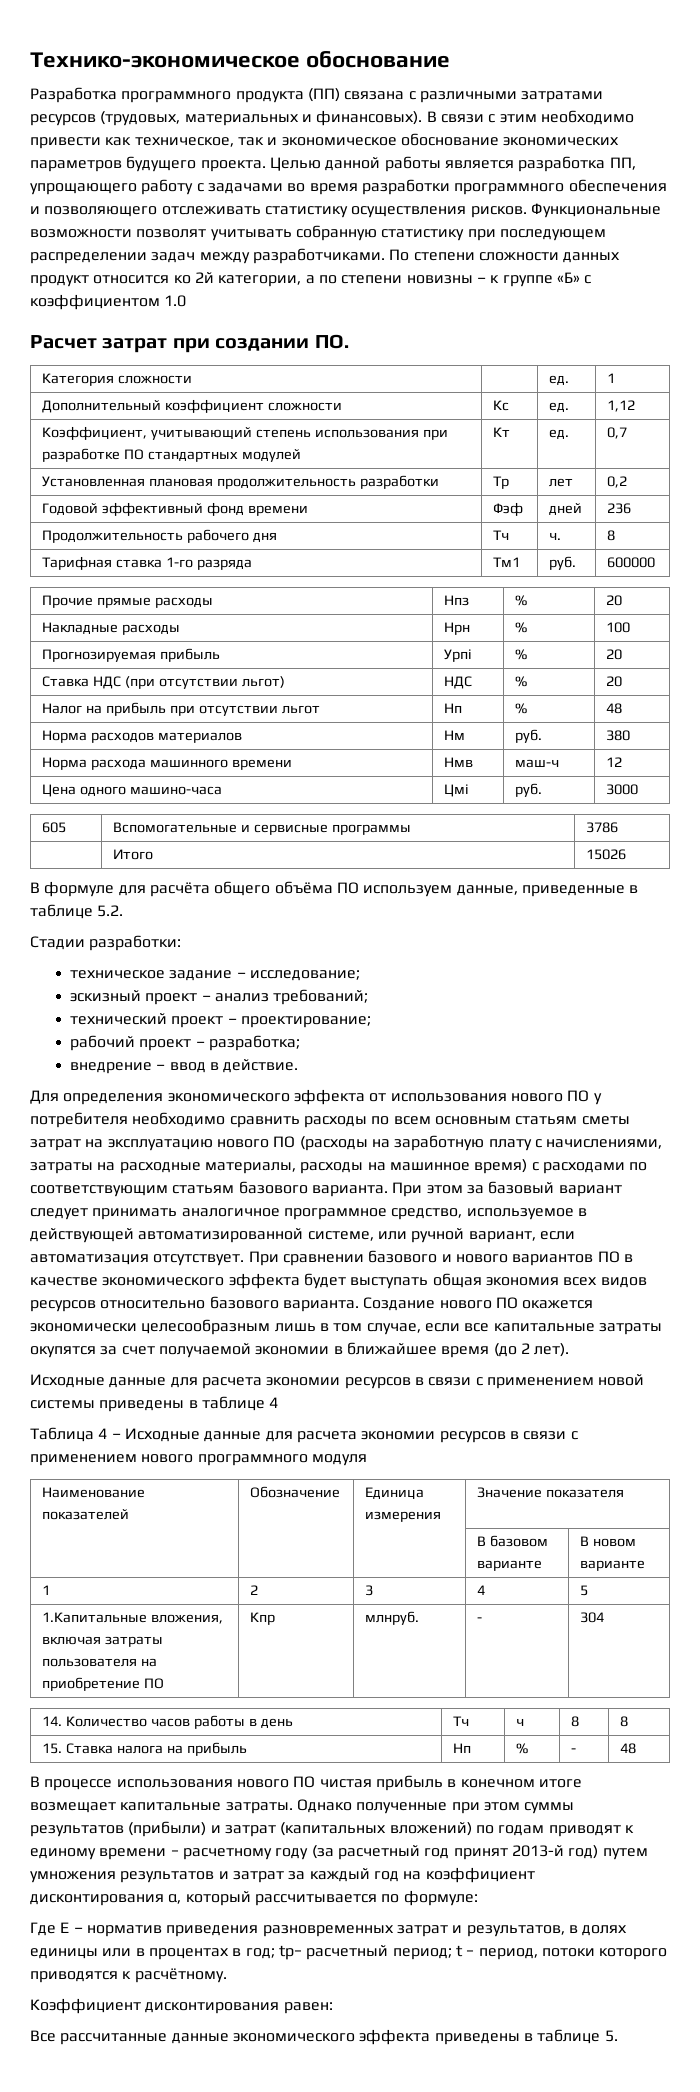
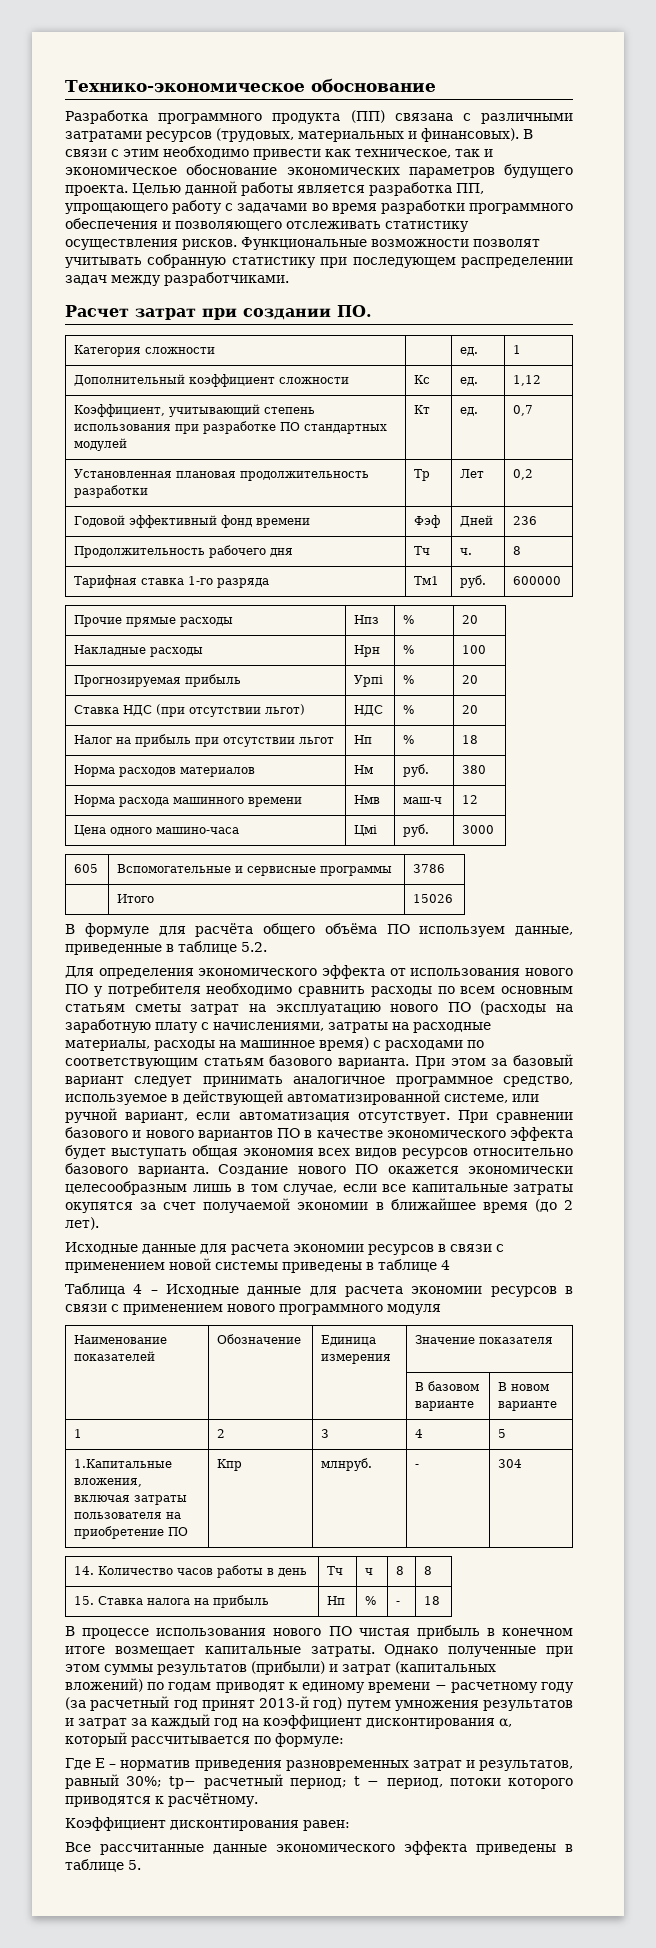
- По степени сложности данных продукт относится ко 2й категории, а по степени новизны – к группе «Б» с коэффициентом 1.0
- Установленная плановая продолжительность разработки | Тр | лет | 0,2
+ Установленная плановая продолжительность разработки | Тр | Лет | 0,2
- Годовой эффективный фонд времени | Фэф | дней | 236
+ Годовой эффективный фонд времени | Фэф | Дней | 236
- Налог на прибыль при отсутствии льгот | Нп | % | 48
+ Налог на прибыль при отсутствии льгот | Нп | % | 18
- Стадии разработки:
- техническое задание – исследование;
- эскизный проект – анализ требований;
- технический проект – проектирование;
- рабочий проект – разработка;
- внедрение – ввод в действие.
- 15. Ставка налога на прибыль | Нп | % | - | 48
+ 15. Ставка налога на прибыль | Нп | % | - | 18
- Где Е – норматив приведения разновременных затрат и результатов, в долях единицы или в процентах в год; tp− расчетный период; t − период, потоки которого приводятся к расчётному.
+ Где Е – норматив приведения разновременных затрат и результатов, равный 30%; tp− расчетный период; t − период, потоки которого приводятся к расчётному.

